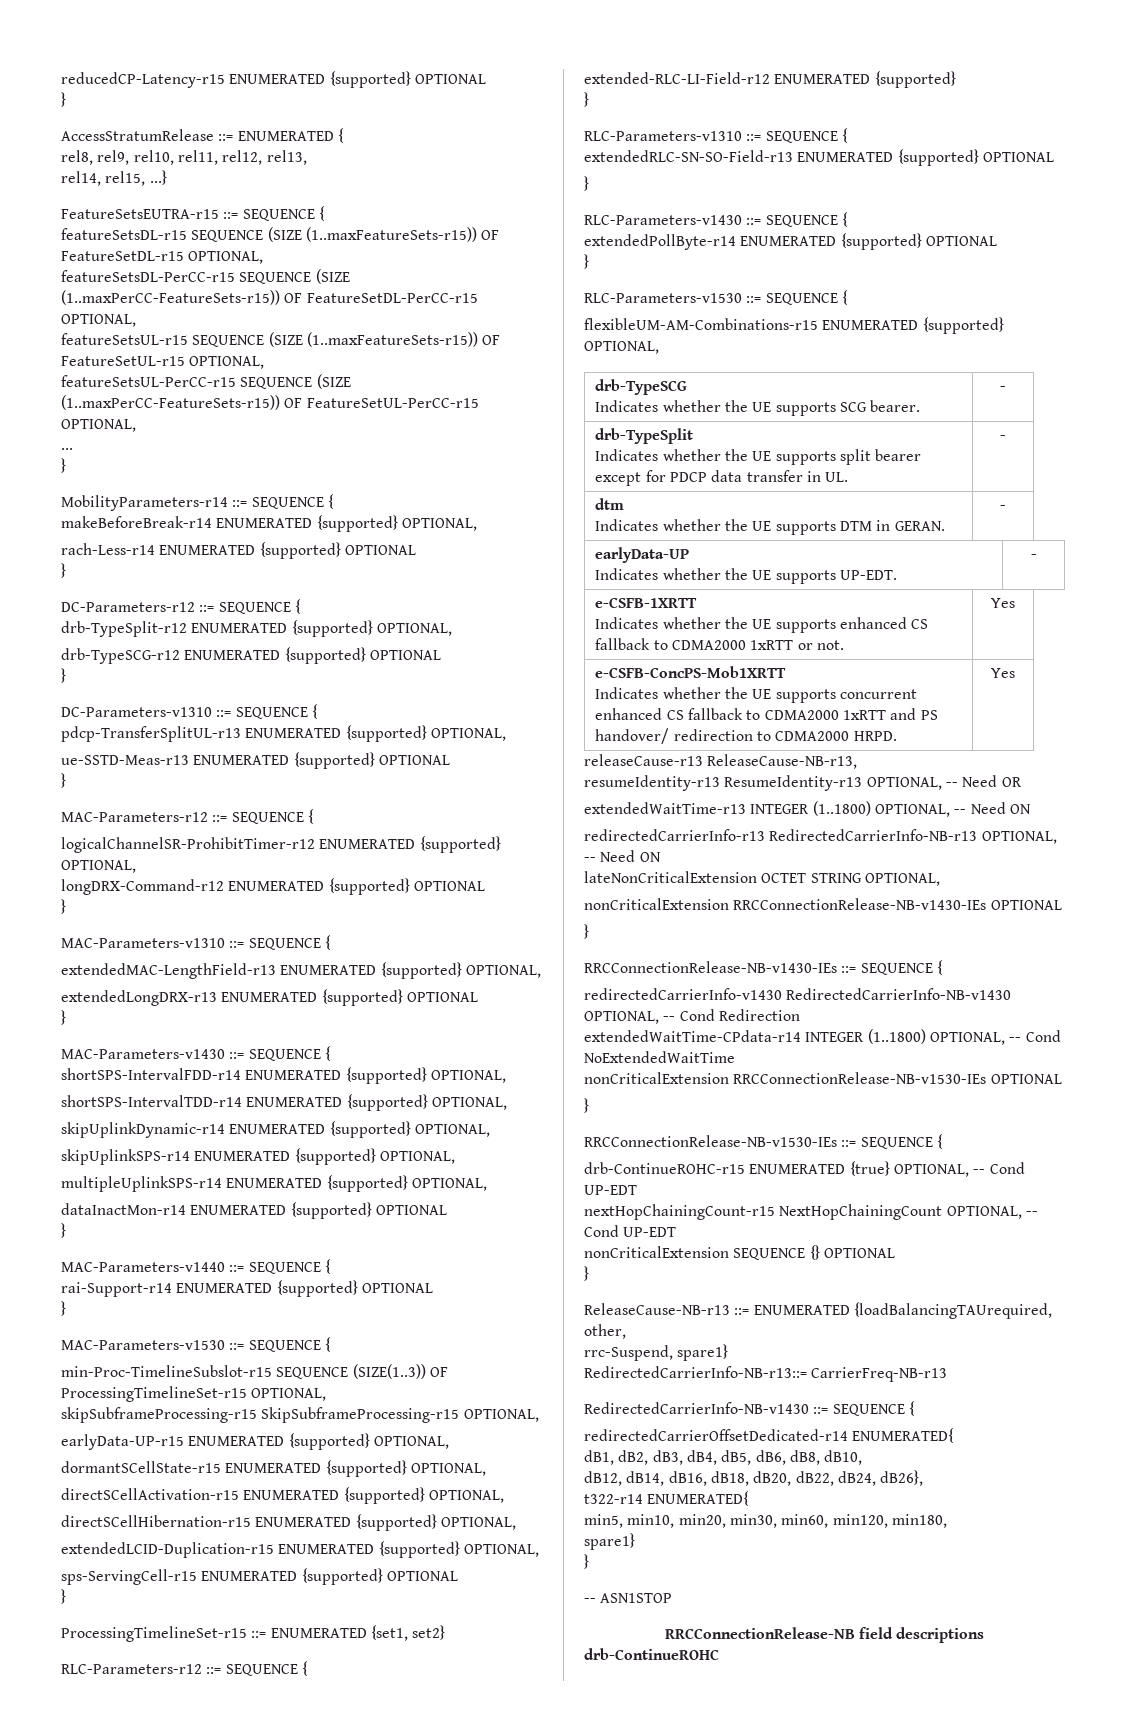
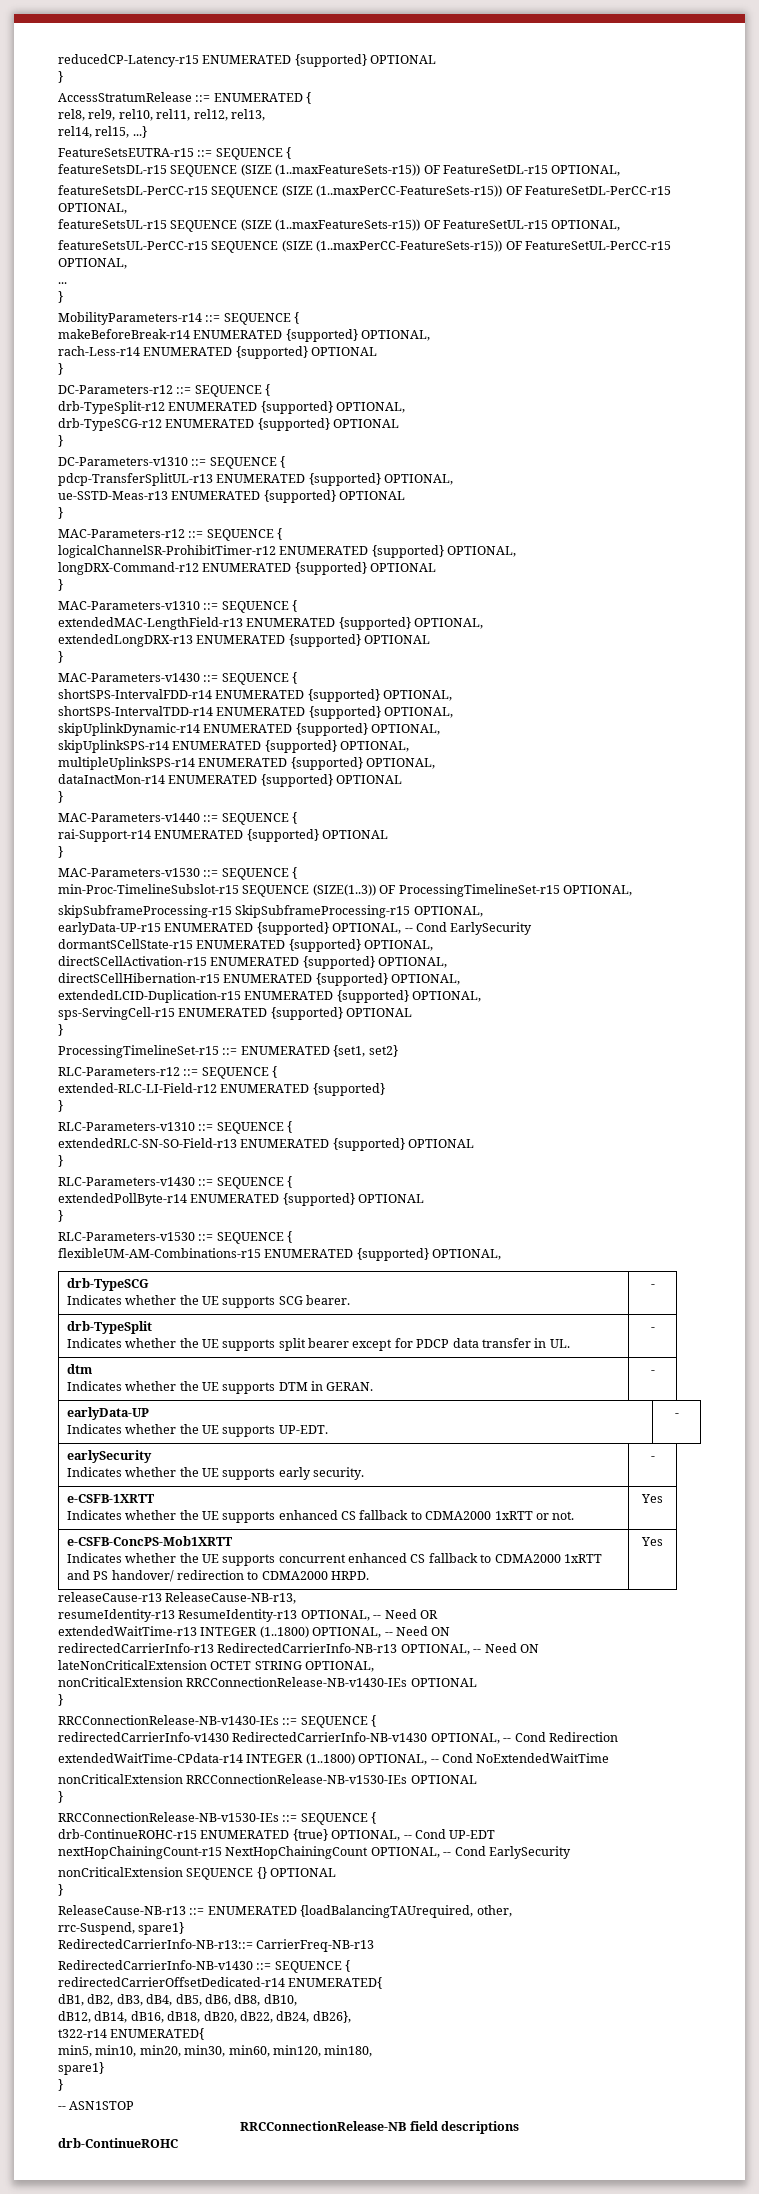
- earlyData-UP-r15 ENUMERATED {supported} OPTIONAL,
+ earlyData-UP-r15 ENUMERATED {supported} OPTIONAL, -- Cond EarlySecurity
+ earlySecurity
+ Indicates whether the UE supports early security. | -
- nextHopChainingCount-r15 NextHopChainingCount OPTIONAL, -- Cond UP-EDT
+ nextHopChainingCount-r15 NextHopChainingCount OPTIONAL, -- Cond EarlySecurity

